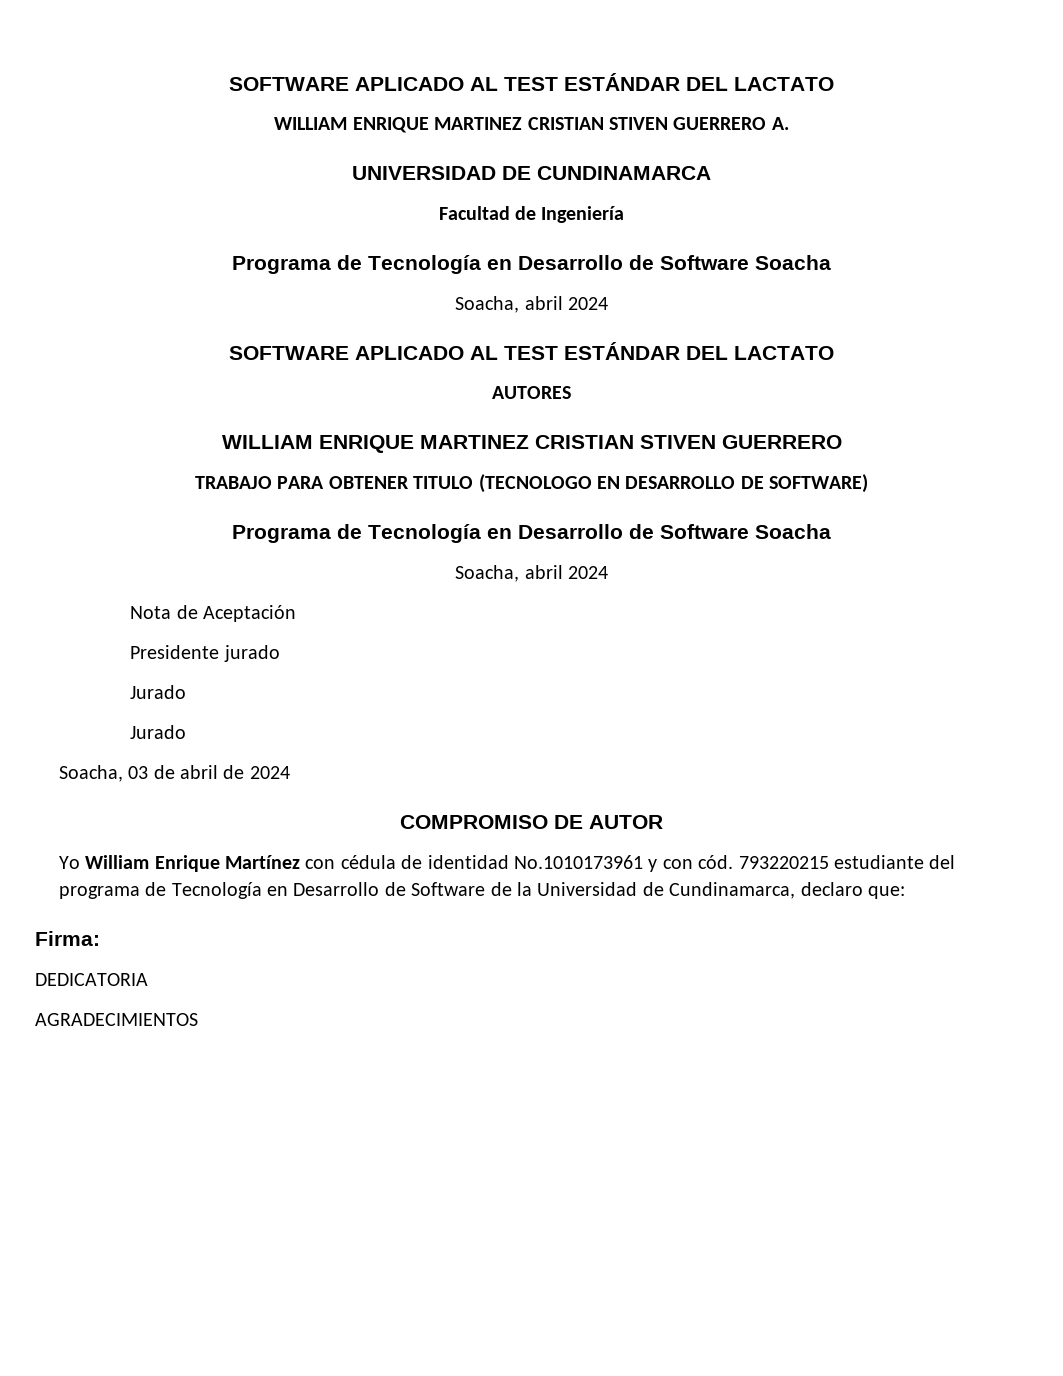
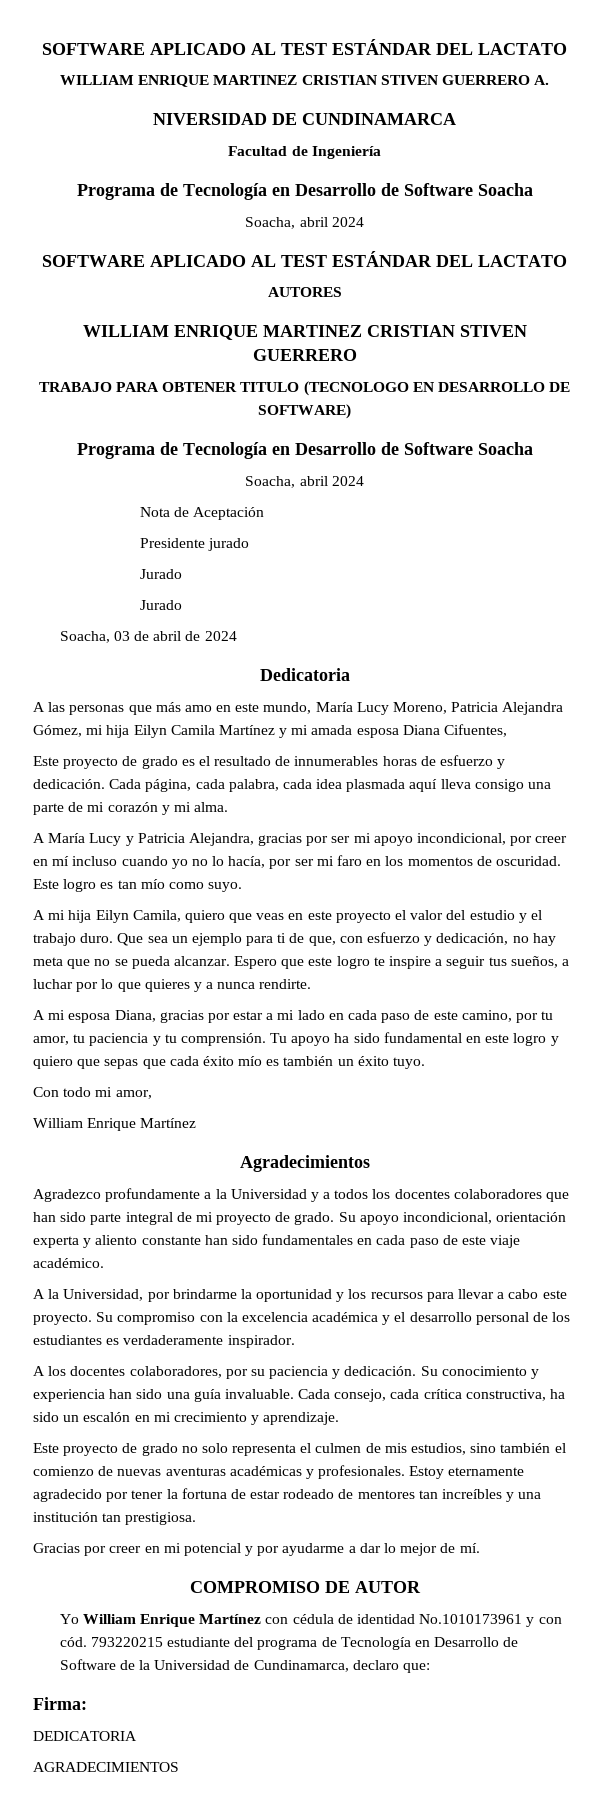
- UNIVERSIDAD DE CUNDINAMARCA
+ NIVERSIDAD DE CUNDINAMARCA
+ Dedicatoria
+ A las personas que más amo en este mundo, María Lucy Moreno, Patricia Alejandra Gómez, mi hija Eilyn Camila Martínez y mi amada esposa Diana Cifuentes,
+ Este proyecto de grado es el resultado de innumerables horas de esfuerzo y dedicación. Cada página, cada palabra, cada idea plasmada aquí lleva consigo una parte de mi corazón y mi alma.
+ A María Lucy y Patricia Alejandra, gracias por ser mi apoyo incondicional, por creer en mí incluso cuando yo no lo hacía, por ser mi faro en los momentos de oscuridad. Este logro es tan mío como suyo.
+ A mi hija Eilyn Camila, quiero que veas en este proyecto el valor del estudio y el trabajo duro. Que sea un ejemplo para ti de que, con esfuerzo y dedicación, no hay meta que no se pueda alcanzar. Espero que este logro te inspire a seguir tus sueños, a luchar por lo que quieres y a nunca rendirte.
+ A mi esposa Diana, gracias por estar a mi lado en cada paso de este camino, por tu amor, tu paciencia y tu comprensión. Tu apoyo ha sido fundamental en este logro y quiero que sepas que cada éxito mío es también un éxito tuyo.
+ Con todo mi amor,
+ William Enrique Martínez
+ Agradecimientos
+ Agradezco profundamente a la Universidad y a todos los docentes colaboradores que han sido parte integral de mi proyecto de grado. Su apoyo incondicional, orientación experta y aliento constante han sido fundamentales en cada paso de este viaje académico.
+ A la Universidad, por brindarme la oportunidad y los recursos para llevar a cabo este proyecto. Su compromiso con la excelencia académica y el desarrollo personal de los estudiantes es verdaderamente inspirador.
+ A los docentes colaboradores, por su paciencia y dedicación. Su conocimiento y experiencia han sido una guía invaluable. Cada consejo, cada crítica constructiva, ha sido un escalón en mi crecimiento y aprendizaje.
+ Este proyecto de grado no solo representa el culmen de mis estudios, sino también el comienzo de nuevas aventuras académicas y profesionales. Estoy eternamente agradecido por tener la fortuna de estar rodeado de mentores tan increíbles y una institución tan prestigiosa.
+ Gracias por creer en mi potencial y por ayudarme a dar lo mejor de mí.

